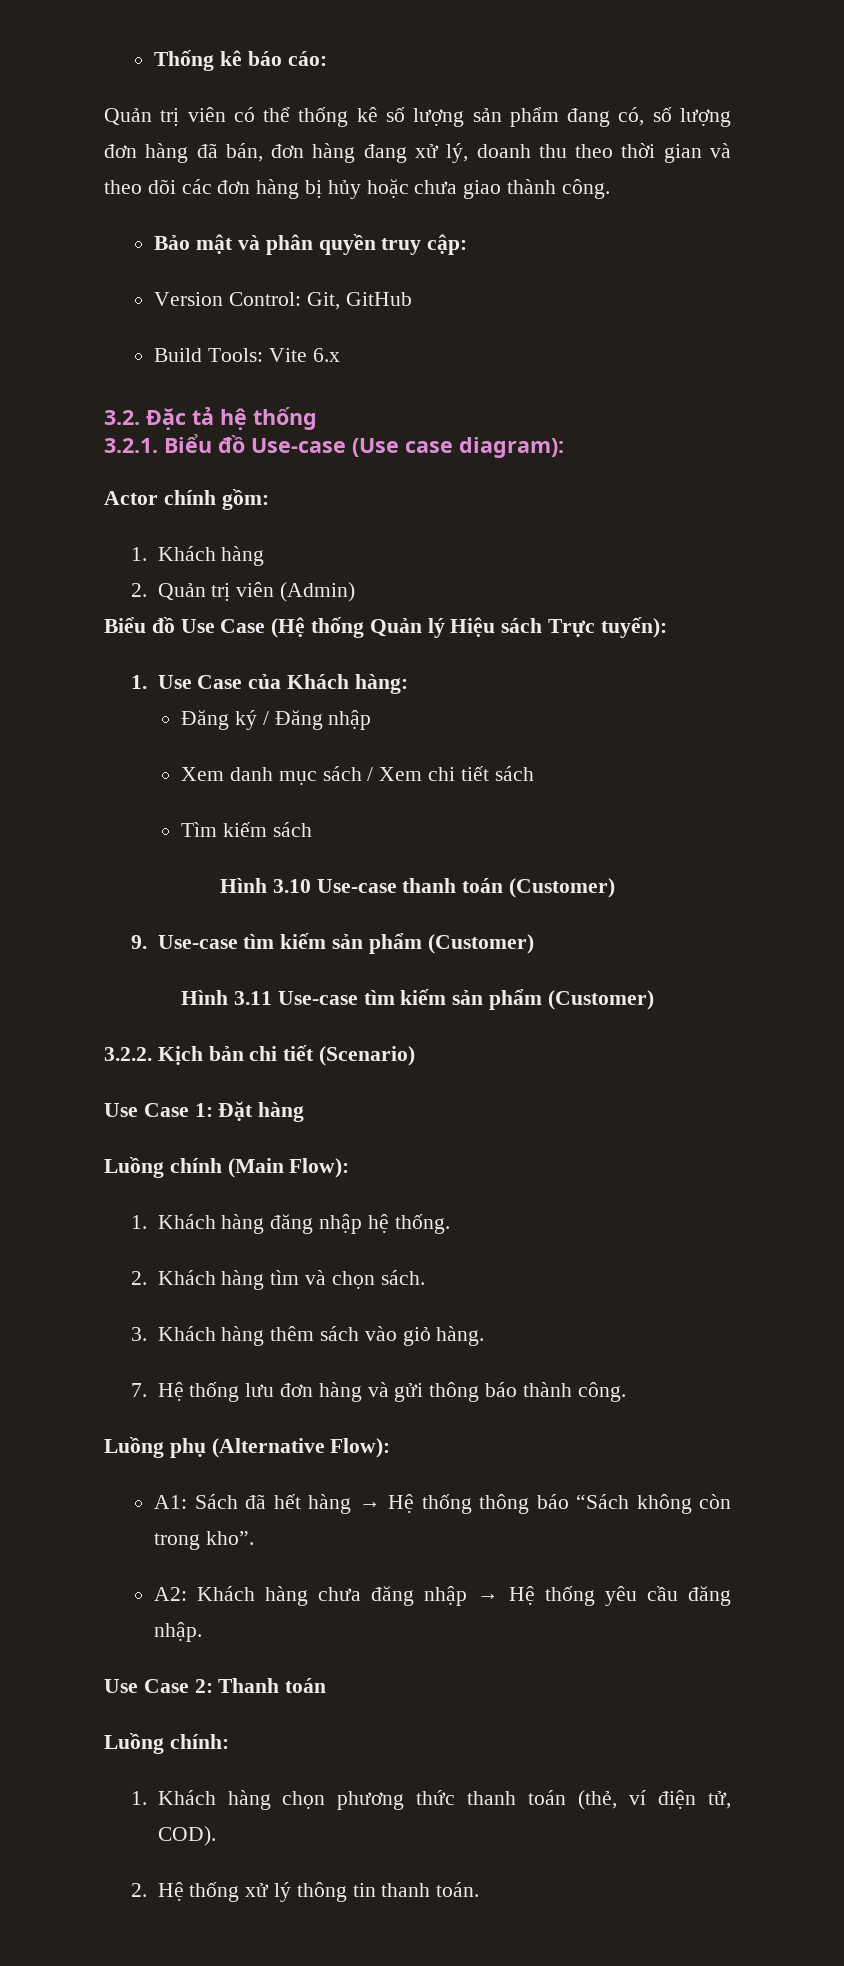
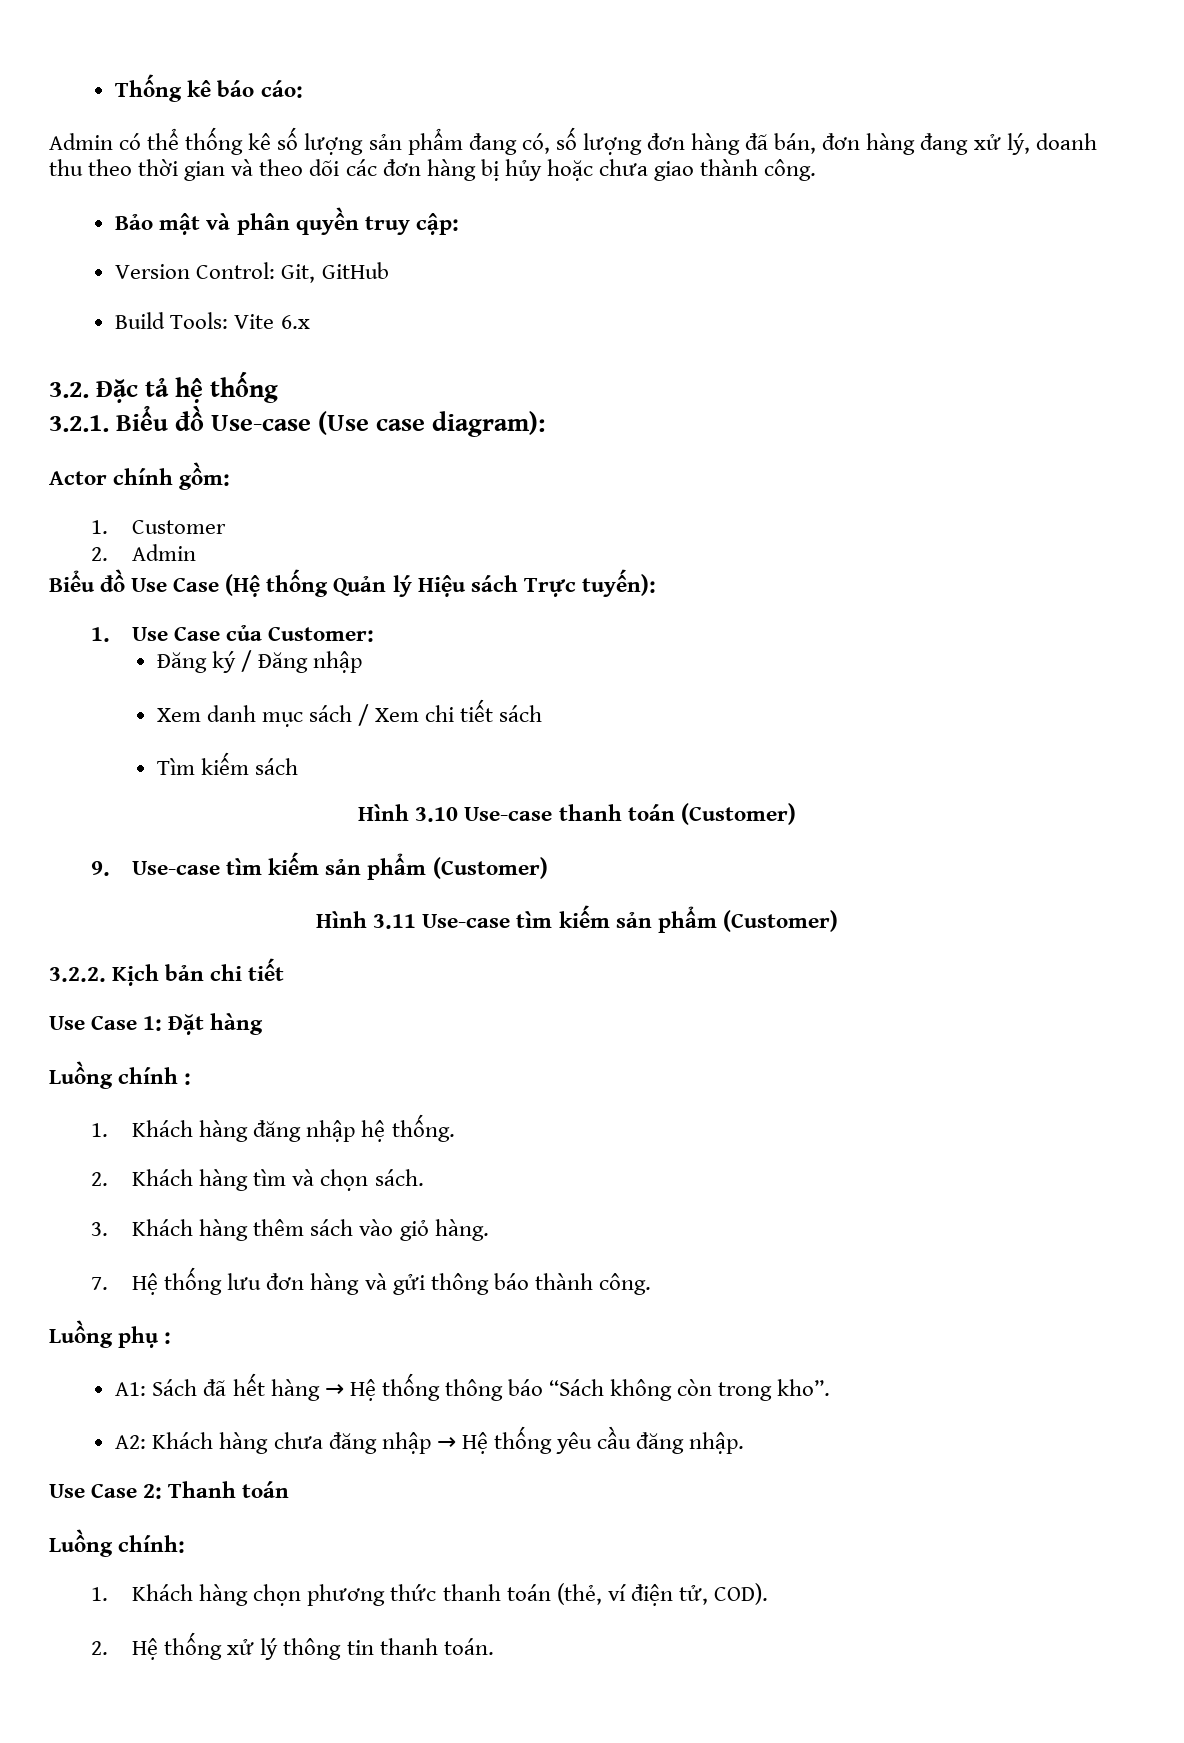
- Quản trị viên có thể thống kê số lượng sản phẩm đang có, số lượng đơn hàng đã bán, đơn hàng đang xử lý, doanh thu theo thời gian và theo dõi các đơn hàng bị hủy hoặc chưa giao thành công.
+ Admin có thể thống kê số lượng sản phẩm đang có, số lượng đơn hàng đã bán, đơn hàng đang xử lý, doanh thu theo thời gian và theo dõi các đơn hàng bị hủy hoặc chưa giao thành công.
  Actor chính gồm:
- 1. Khách hàng
- 2. Quản trị viên (Admin)
+ 1. Customer
+ 2. Admin
- 1. Use Case của Khách hàng:
+ 1. Use Case của Customer:
- 3.2.2. Kịch bản chi tiết (Scenario)
+ 3.2.2. Kịch bản chi tiết
- Luồng chính (Main Flow):
+ Luồng chính :
- Luồng phụ (Alternative Flow):
+ Luồng phụ :

